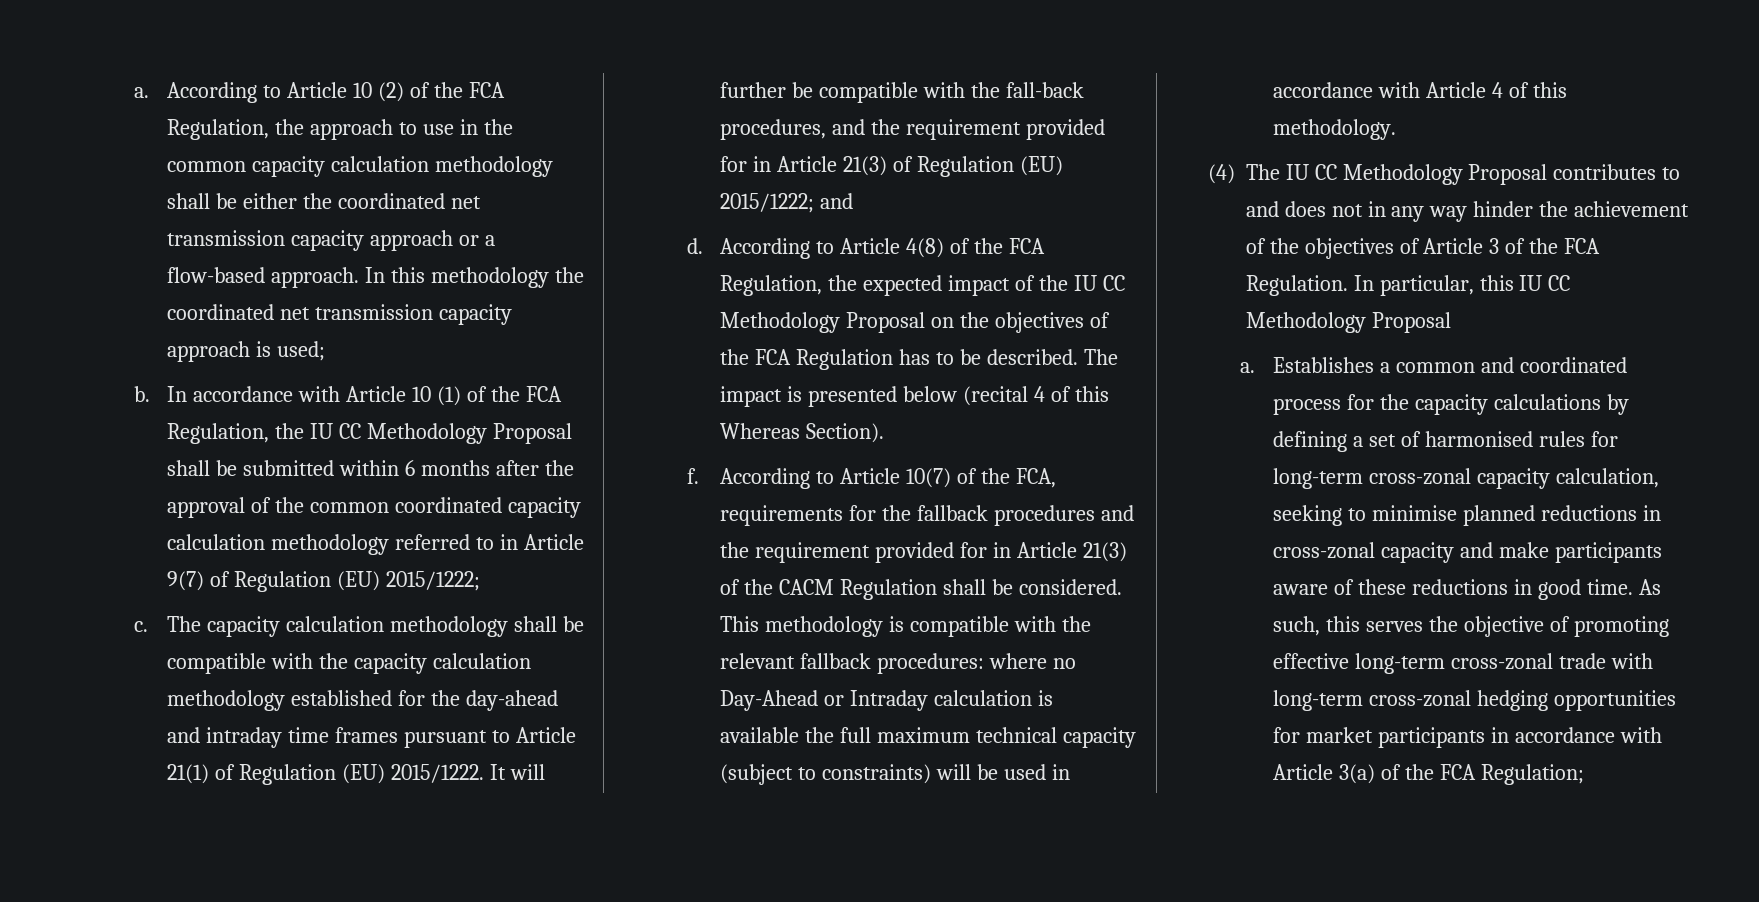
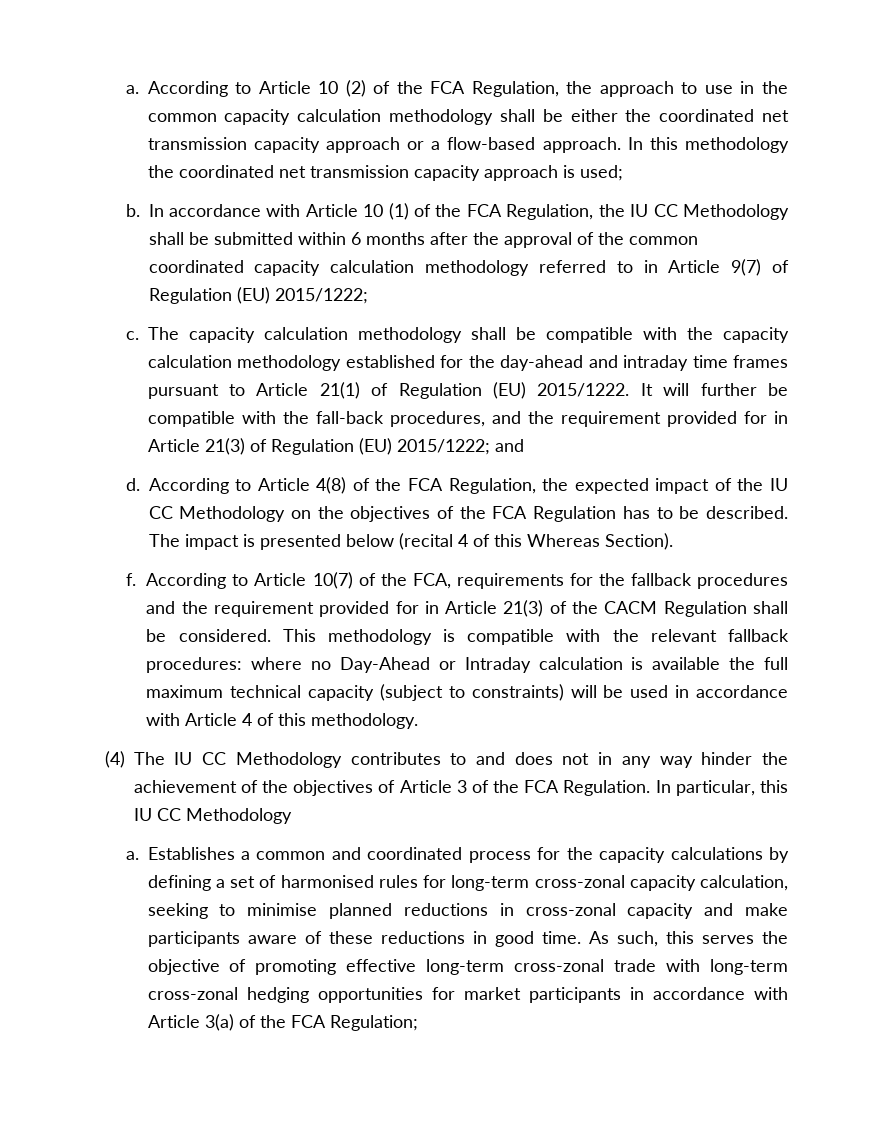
- In accordance with Article 10 (1) of the FCA Regulation, the IU CC Methodology Proposal shall be submitted within 6 months after the approval of the common coordinated capacity calculation methodology referred to in Article 9(7) of Regulation (EU) 2015/1222;
+ In accordance with Article 10 (1) of the FCA Regulation, the IU CC Methodology shall be submitted within 6 months after the approval of the common coordinated capacity calculation methodology referred to in Article 9(7) of Regulation (EU) 2015/1222;
- According to Article 4(8) of the FCA Regulation, the expected impact of the IU CC Methodology Proposal on the objectives of the FCA Regulation has to be described.
+ According to Article 4(8) of the FCA Regulation, the expected impact of the IU CC Methodology on the objectives of the FCA Regulation has to be described.
- (4) The IU CC Methodology Proposal contributes to and does not in any way hinder the achievement of the objectives of Article 3 of the FCA Regulation.
+ (4) The IU CC Methodology contributes to and does not in any way hinder the achievement of the objectives of Article 3 of the FCA Regulation.
- In particular, this IU CC Methodology Proposal
+ In particular, this IU CC Methodology

